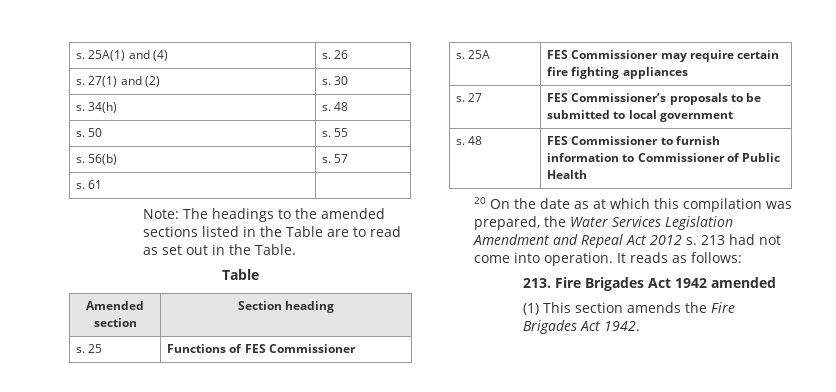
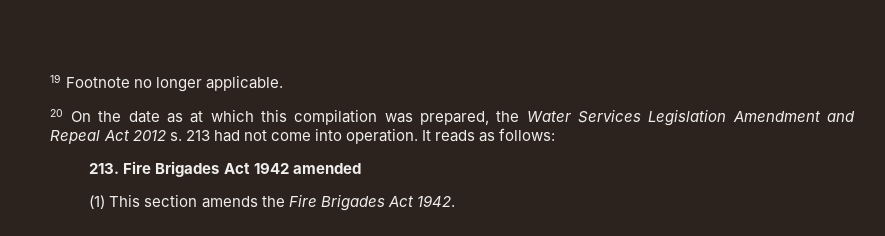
- s. 25A(1) and (4) | s. 26
- s. 27(1) and (2) | s. 30
- s. 34(h) | s. 48
- s. 50 | s. 55
- s. 56(b) | s. 57
- s. 61 |
- Note: The headings to the amended sections listed in the Table are to read as set out in the Table.
- Table
- Amended section | Section heading
- s. 25 | Functions of FES Commissioner
- s. 25A | FES Commissioner may require certain fire fighting appliances
- s. 27 | FES Commissioner’s proposals to be submitted to local government
- s. 48 | FES Commissioner to furnish information to Commissioner of Public Health
+ 19 Footnote no longer applicable.

